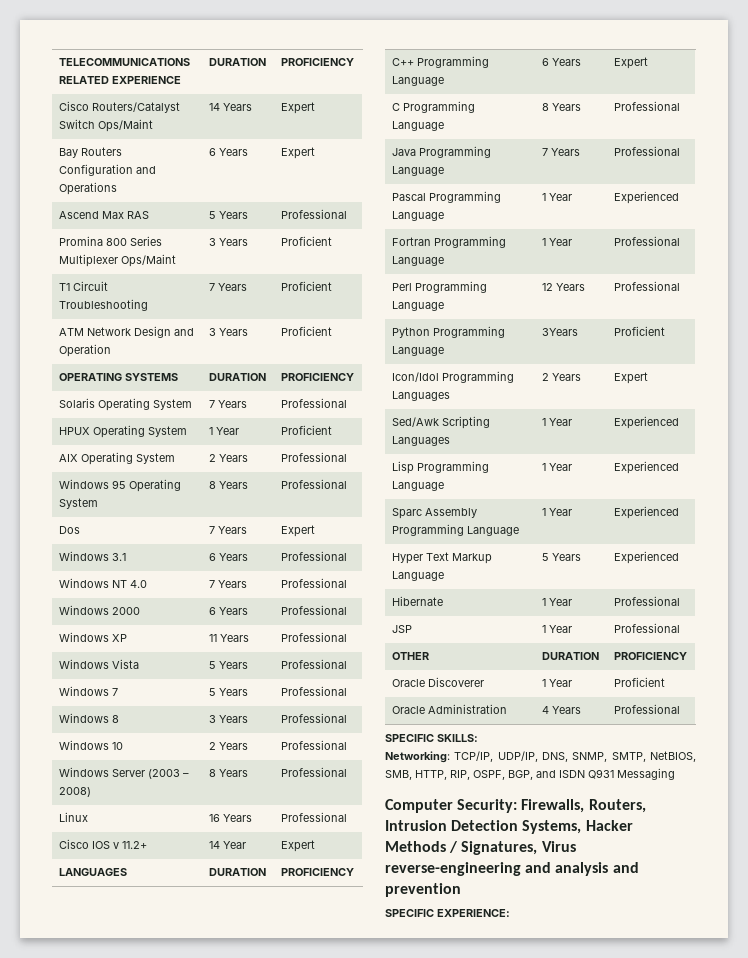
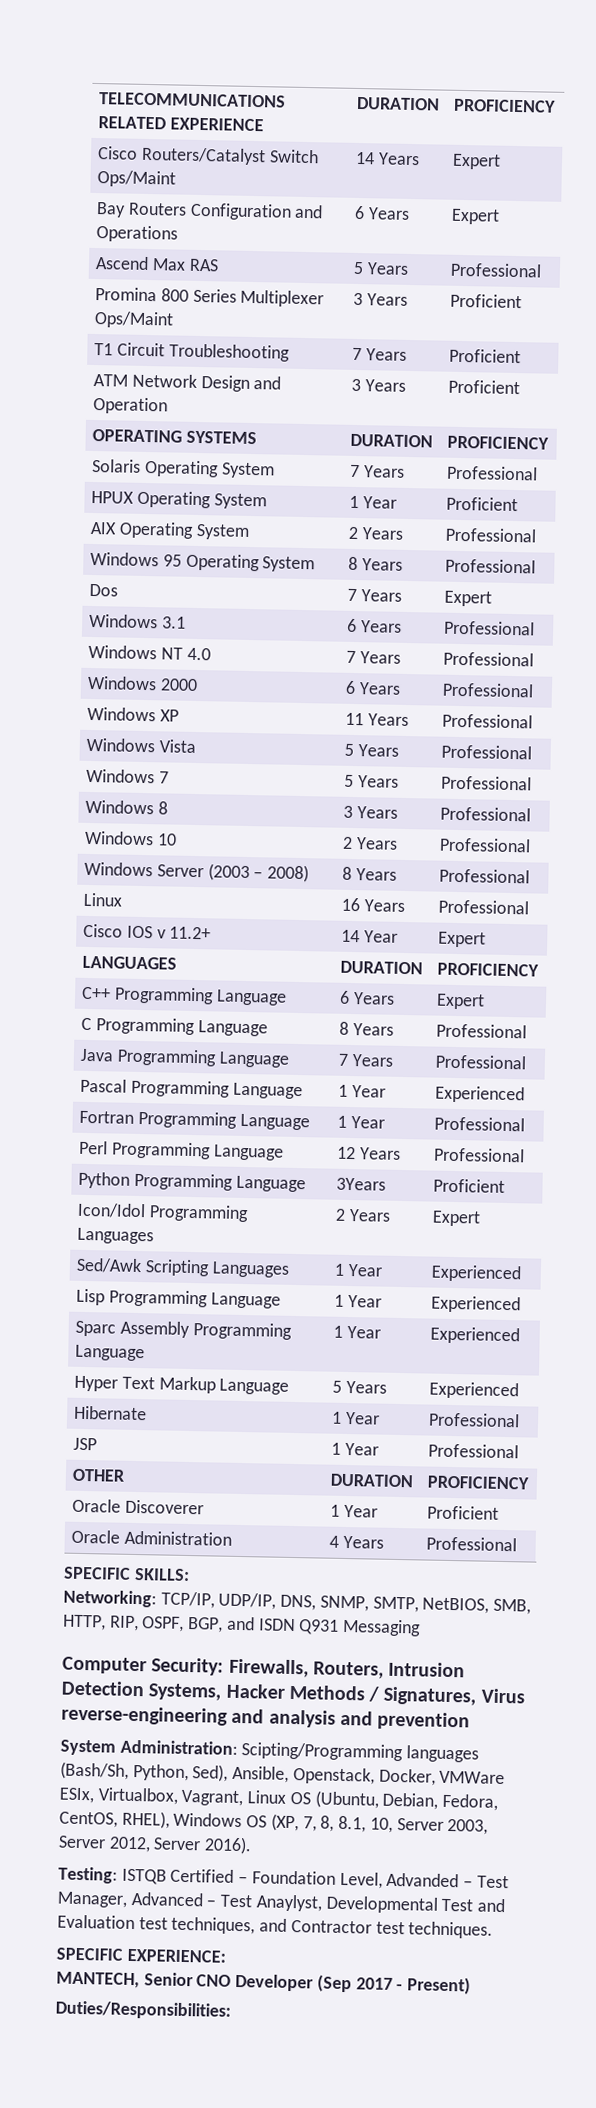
+ System Administration: Scipting/Programming languages (Bash/Sh, Python, Sed), Ansible, Openstack, Docker, VMWare ESIx, Virtualbox, Vagrant, Linux OS (Ubuntu, Debian, Fedora, CentOS, RHEL), Windows OS (XP, 7, 8, 8.1, 10, Server 2003, Server 2012, Server 2016).
+ Testing: ISTQB Certified – Foundation Level, Advanded – Test Manager, Advanced – Test Anaylyst, Developmental Test and Evaluation test techniques, and Contractor test techniques.
  SPECIFIC EXPERIENCE:
+ MANTECH, Senior CNO Developer (Sep 2017 - Present)
+ Duties/Responsibilities:

